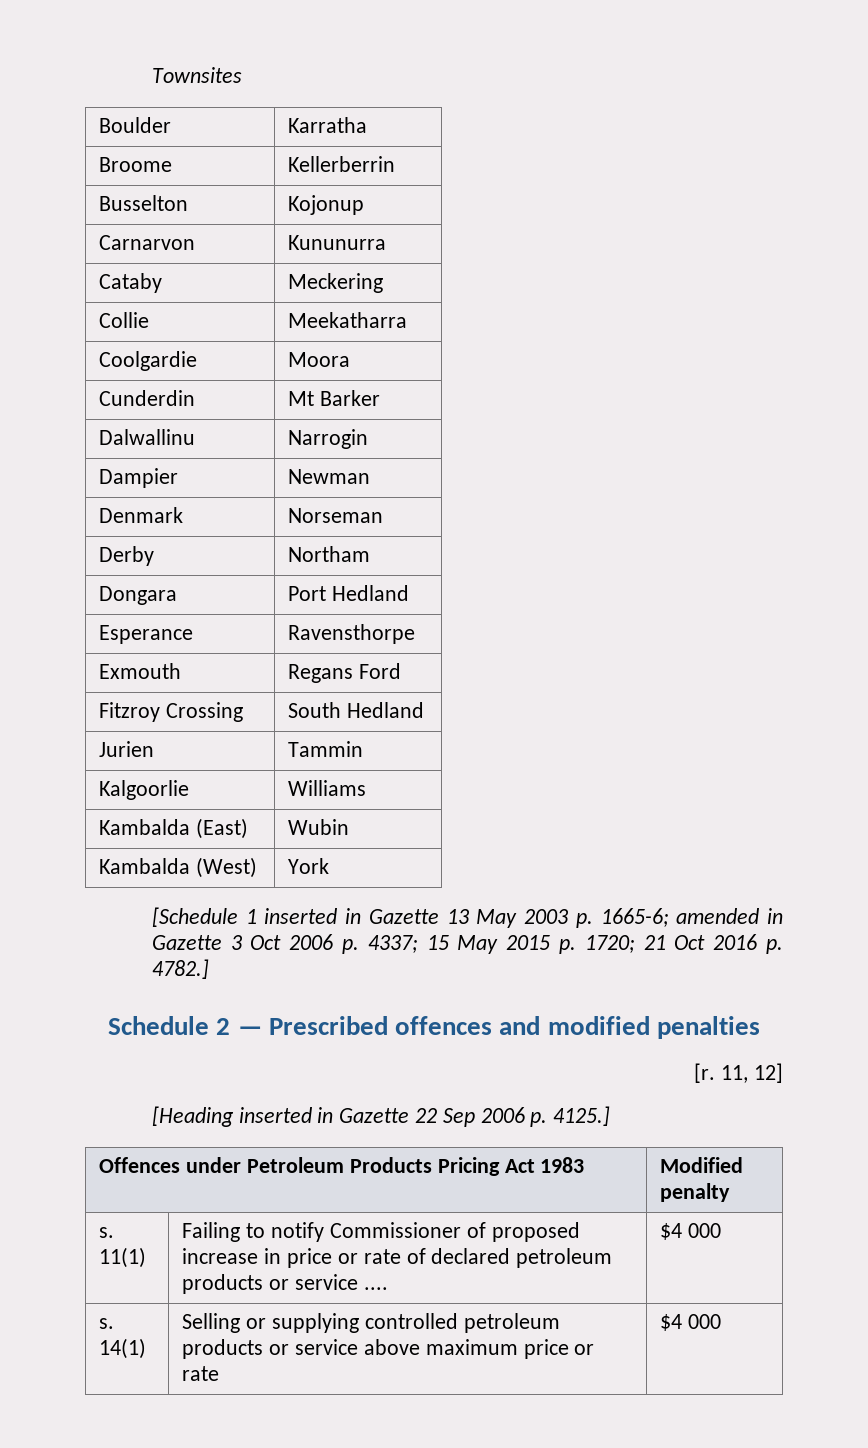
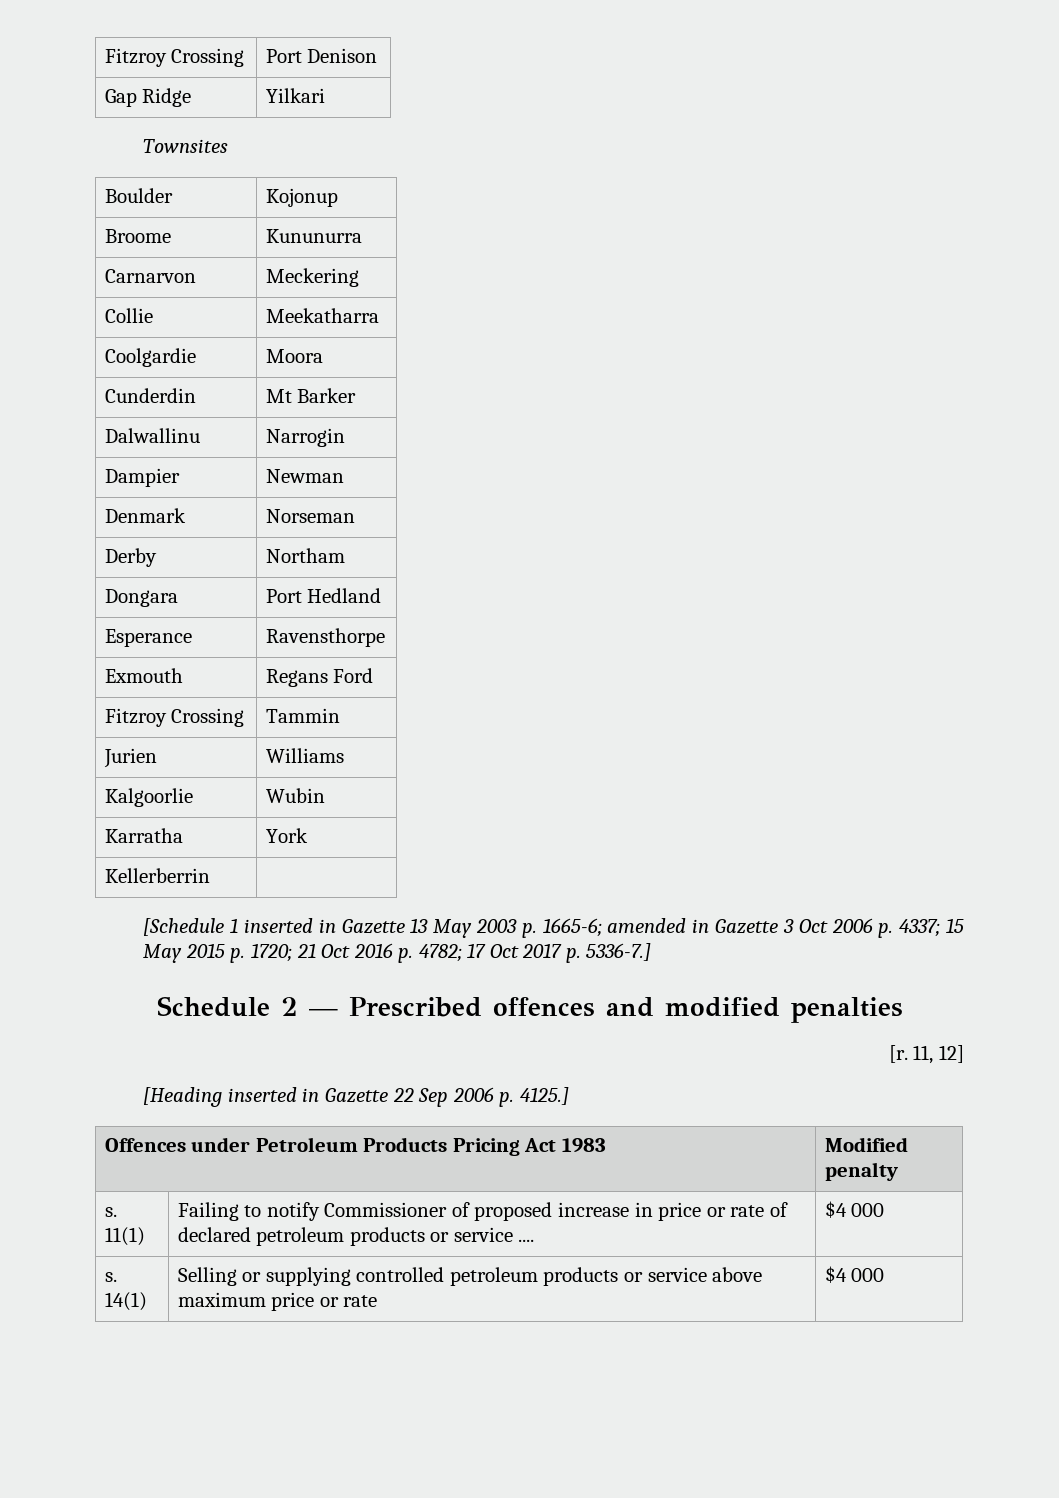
+ Fitzroy Crossing | Port Denison
+ Gap Ridge | Yilkari
- Boulder | Karratha
+ Boulder | Kojonup
- Broome | Kellerberrin
- Busselton | Kojonup
+ Broome | Kununurra
- Carnarvon | Kununurra
- Cataby | Meckering
+ Carnarvon | Meckering
- Fitzroy Crossing | South Hedland
+ Fitzroy Crossing | Tammin
- Jurien | Tammin
+ Jurien | Williams
- Kalgoorlie | Williams
- Kambalda (East) | Wubin
+ Kalgoorlie | Wubin
- Kambalda (West) | York
+ Karratha | York
+ Kellerberrin |
- [Schedule 1 inserted in Gazette 13 May 2003 p. 1665-6; amended in Gazette 3 Oct 2006 p. 4337; 15 May 2015 p. 1720; 21 Oct 2016 p. 4782.]
+ [Schedule 1 inserted in Gazette 13 May 2003 p. 1665-6; amended in Gazette 3 Oct 2006 p. 4337; 15 May 2015 p. 1720; 21 Oct 2016 p. 4782; 17 Oct 2017 p. 5336-7.]

